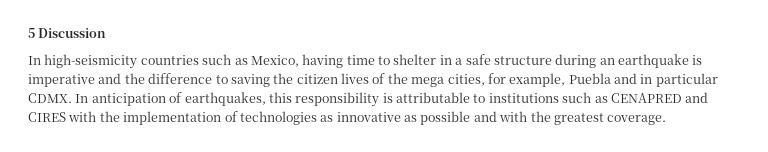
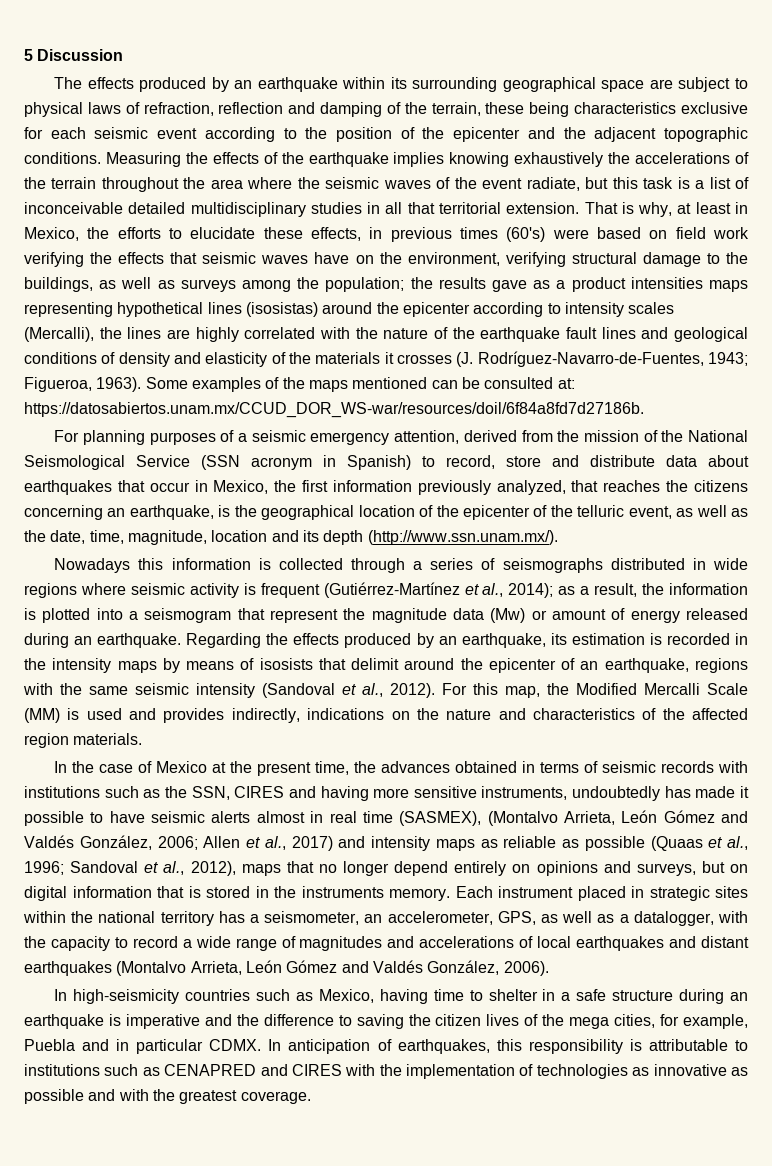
+ The effects produced by an earthquake within its surrounding geographical space are subject to physical laws of refraction, reflection and damping of the terrain, these being characteristics exclusive for each seismic event according to the position of the epicenter and the adjacent topographic conditions. Measuring the effects of the earthquake implies knowing exhaustively the accelerations of the terrain throughout the area where the seismic waves of the event radiate, but this task is a list of inconceivable detailed multidisciplinary studies in all that territorial extension. That is why, at least in Mexico, the efforts to elucidate these effects, in previous times (60's) were based on field work verifying the effects that seismic waves have on the environment, verifying structural damage to the buildings, as well as surveys among the population; the results gave as a product intensities maps representing hypothetical lines (isosistas) around the epicenter according to intensity scales (Mercalli), the lines are highly correlated with the nature of the earthquake fault lines and geological conditions of density and elasticity of the materials it crosses (J. Rodríguez-Navarro-de-Fuentes, 1943; Figueroa, 1963). Some examples of the maps mentioned can be consulted at: https://datosabiertos.unam.mx/CCUD_DOR_WS-war/resources/doil/6f84a8fd7d27186b.
+ For planning purposes of a seismic emergency attention, derived from the mission of the National Seismological Service (SSN acronym in Spanish) to record, store and distribute data about earthquakes that occur in Mexico, the first information previously analyzed, that reaches the citizens concerning an earthquake, is the geographical location of the epicenter of the telluric event, as well as the date, time, magnitude, location and its depth (http://www.ssn.unam.mx/).
+ Nowadays this information is collected through a series of seismographs distributed in wide regions where seismic activity is frequent (Gutiérrez-Martínez et al., 2014); as a result, the information is plotted into a seismogram that represent the magnitude data (Mw) or amount of energy released during an earthquake. Regarding the effects produced by an earthquake, its estimation is recorded in the intensity maps by means of isosists that delimit around the epicenter of an earthquake, regions with the same seismic intensity (Sandoval et al., 2012). For this map, the Modified Mercalli Scale (MM) is used and provides indirectly, indications on the nature and characteristics of the affected region materials.
+ In the case of Mexico at the present time, the advances obtained in terms of seismic records with institutions such as the SSN, CIRES and having more sensitive instruments, undoubtedly has made it possible to have seismic alerts almost in real time (SASMEX), (Montalvo Arrieta, León Gómez and Valdés González, 2006; Allen et al., 2017) and intensity maps as reliable as possible (Quaas et al., 1996; Sandoval et al., 2012), maps that no longer depend entirely on opinions and surveys, but on digital information that is stored in the instruments memory. Each instrument placed in strategic sites within the national territory has a seismometer, an accelerometer, GPS, as well as a datalogger, with the capacity to record a wide range of magnitudes and accelerations of local earthquakes and distant earthquakes (Montalvo Arrieta, León Gómez and Valdés González, 2006).

